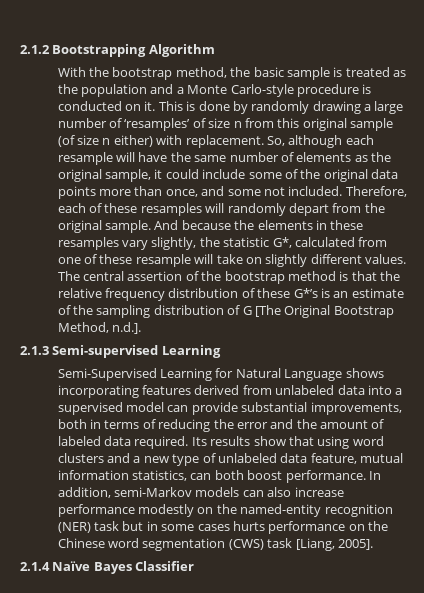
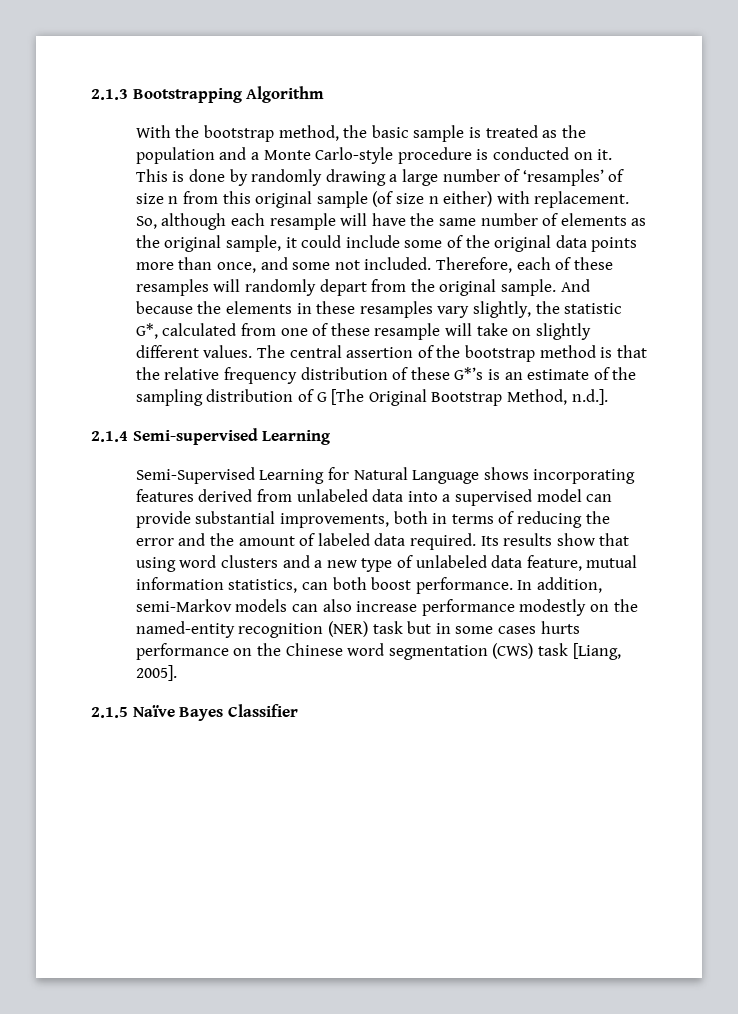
- 2.1.2 Bootstrapping Algorithm
+ 2.1.3 Bootstrapping Algorithm
- 2.1.3 Semi-supervised Learning
+ 2.1.4 Semi-supervised Learning
- 2.1.4 Naïve Bayes Classifier
+ 2.1.5 Naïve Bayes Classifier

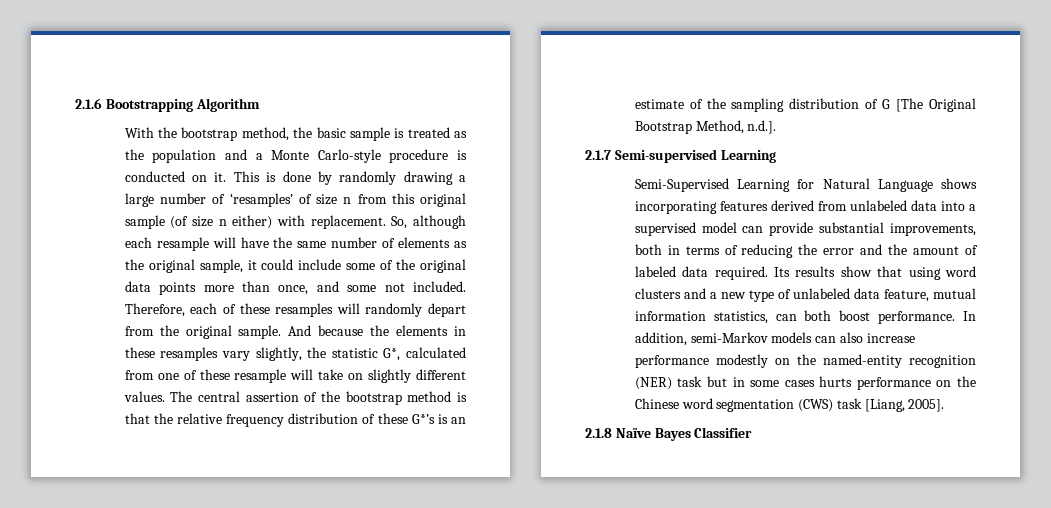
- 2.1.3 Bootstrapping Algorithm
+ 2.1.6 Bootstrapping Algorithm
- 2.1.4 Semi-supervised Learning
+ 2.1.7 Semi-supervised Learning
- 2.1.5 Naïve Bayes Classifier
+ 2.1.8 Naïve Bayes Classifier

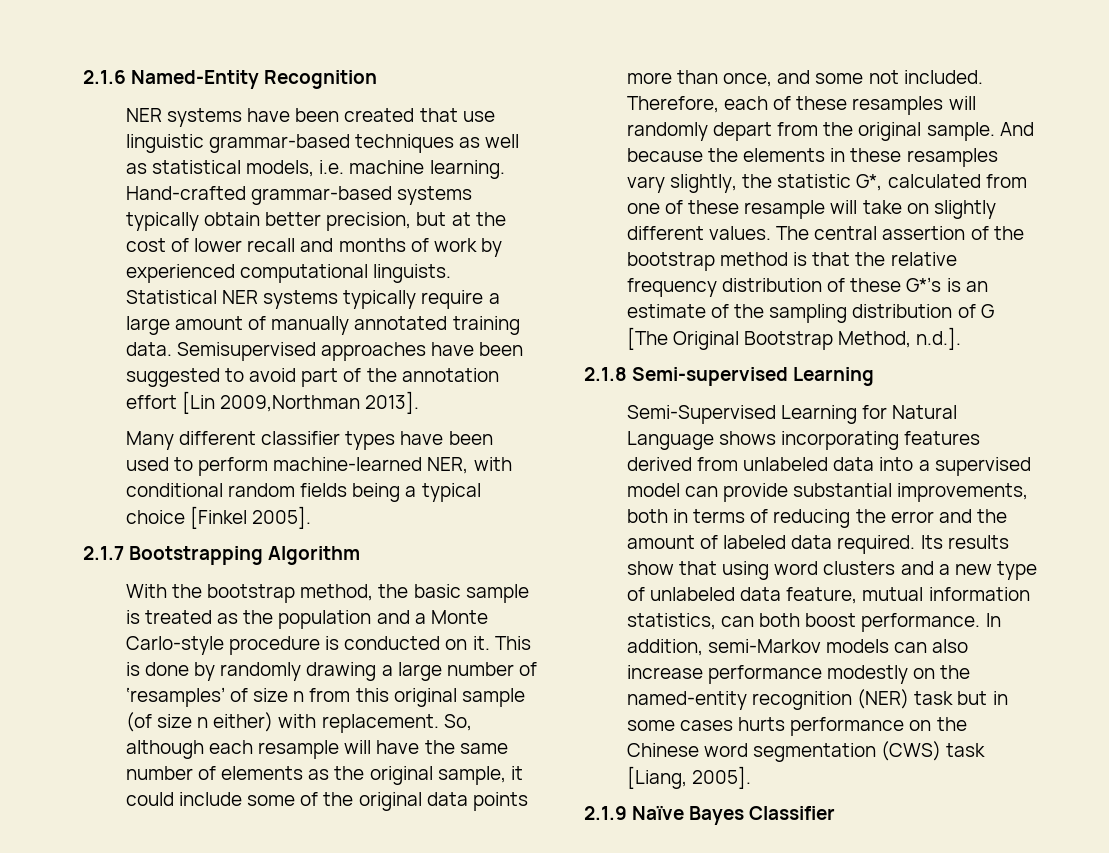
- 2.1.6 Bootstrapping Algorithm
+ 2.1.6 Named-Entity Recognition
+ NER systems have been created that use linguistic grammar-based techniques as well as statistical models, i.e. machine learning. Hand-crafted grammar-based systems typically obtain better precision, but at the cost of lower recall and months of work by experienced computational linguists. Statistical NER systems typically require a large amount of manually annotated training data. Semisupervised approaches have been suggested to avoid part of the annotation effort [Lin 2009,Northman 2013].
+ Many different classifier types have been used to perform machine-learned NER, with conditional random fields being a typical choice [Finkel 2005].
+ 2.1.7 Bootstrapping Algorithm
- 2.1.7 Semi-supervised Learning
+ 2.1.8 Semi-supervised Learning
- 2.1.8 Naïve Bayes Classifier
+ 2.1.9 Naïve Bayes Classifier

